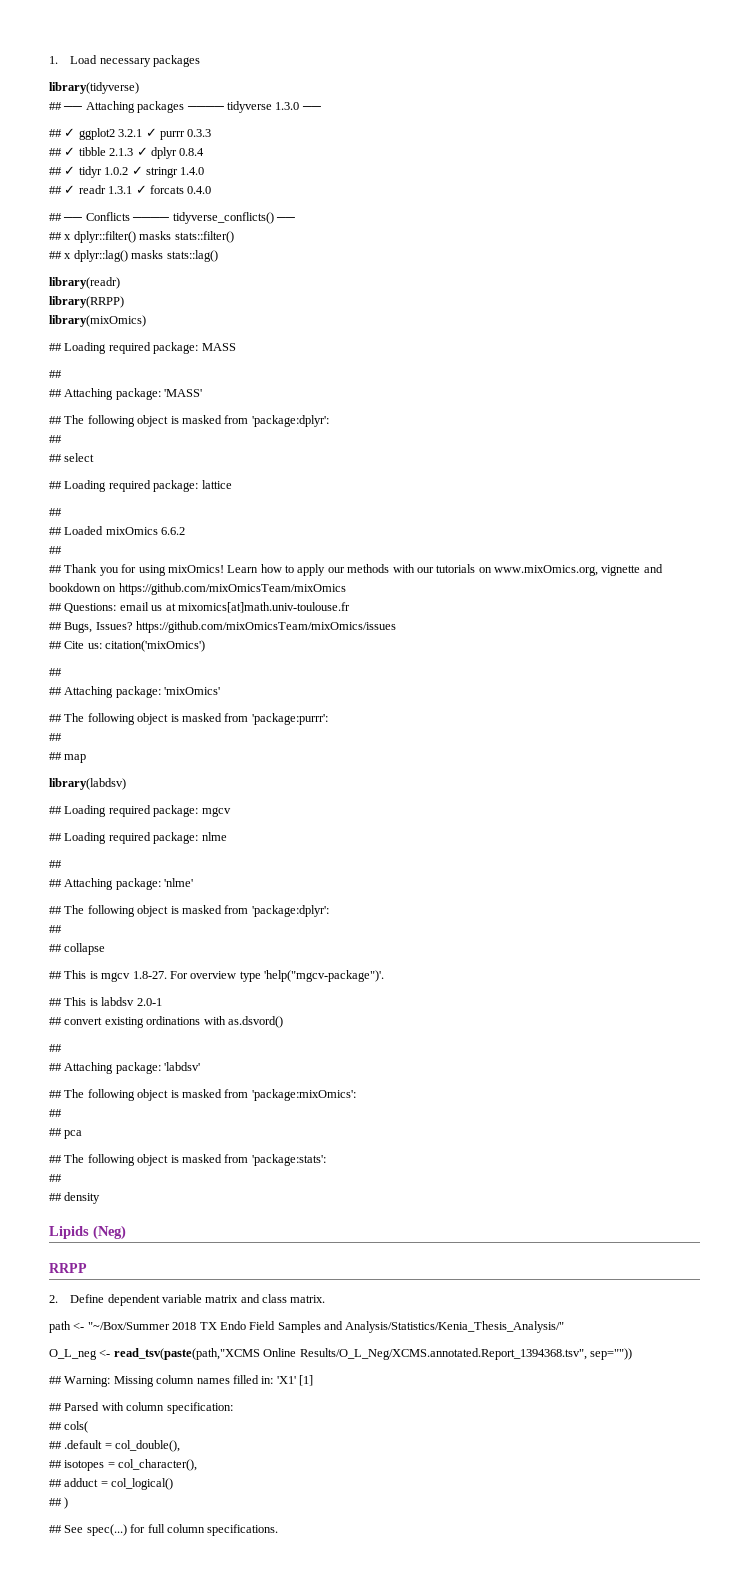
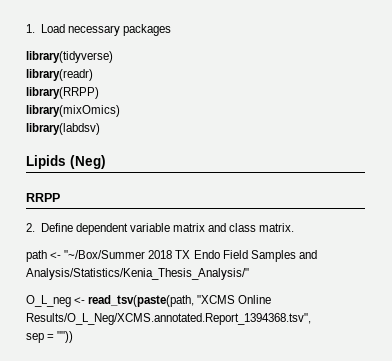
- ## ── Attaching packages ──── tidyverse 1.3.0 ──
- ## ✓ ggplot2 3.2.1 ✓ purrr 0.3.3
- ## ✓ tibble 2.1.3 ✓ dplyr 0.8.4
- ## ✓ tidyr 1.0.2 ✓ stringr 1.4.0
- ## ✓ readr 1.3.1 ✓ forcats 0.4.0
- ## ── Conflicts ──── tidyverse_conflicts() ──
- ## x dplyr::filter() masks stats::filter()
- ## x dplyr::lag() masks stats::lag()
  library(readr)
  library(RRPP)
  library(mixOmics)
- ## Loading required package: MASS
- ##
- ## Attaching package: 'MASS'
- ## The following object is masked from 'package:dplyr':
- ##
- ## select
- ## Loading required package: lattice
- ##
- ## Loaded mixOmics 6.6.2
- ##
- ## Thank you for using mixOmics! Learn how to apply our methods with our tutorials on www.mixOmics.org, vignette and bookdown on https://github.com/mixOmicsTeam/mixOmics
- ## Questions: email us at mixomics[at]math.univ-toulouse.fr
- ## Bugs, Issues? https://github.com/mixOmicsTeam/mixOmics/issues
- ## Cite us: citation('mixOmics')
- ##
- ## Attaching package: 'mixOmics'
- ## The following object is masked from 'package:purrr':
- ##
- ## map
  library(labdsv)
- ## Loading required package: mgcv
- ## Loading required package: nlme
- ##
- ## Attaching package: 'nlme'
- ## The following object is masked from 'package:dplyr':
- ##
- ## collapse
- ## This is mgcv 1.8-27. For overview type 'help("mgcv-package")'.
- ## This is labdsv 2.0-1
- ## convert existing ordinations with as.dsvord()
- ##
- ## Attaching package: 'labdsv'
- ## The following object is masked from 'package:mixOmics':
- ##
- ## pca
- ## The following object is masked from 'package:stats':
- ##
- ## density
- O_L_neg <- read_tsv(paste(path,"XCMS Online Results/O_L_Neg/XCMS.annotated.Report_1394368.tsv", sep=""))
- ## Warning: Missing column names filled in: 'X1' [1]
- ## Parsed with column specification:
- ## cols(
- ## .default = col_double(),
- ## isotopes = col_character(),
- ## adduct = col_logical()
- ## )
- ## See spec(...) for full column specifications.
+ O_L_neg <- read_tsv(paste(path, "XCMS Online Results/O_L_Neg/XCMS.annotated.Report_1394368.tsv",
+ sep = ""))

